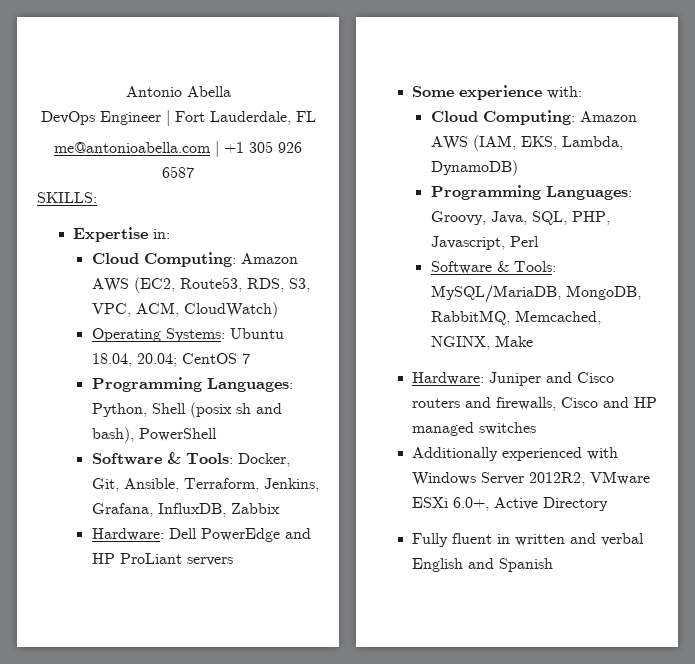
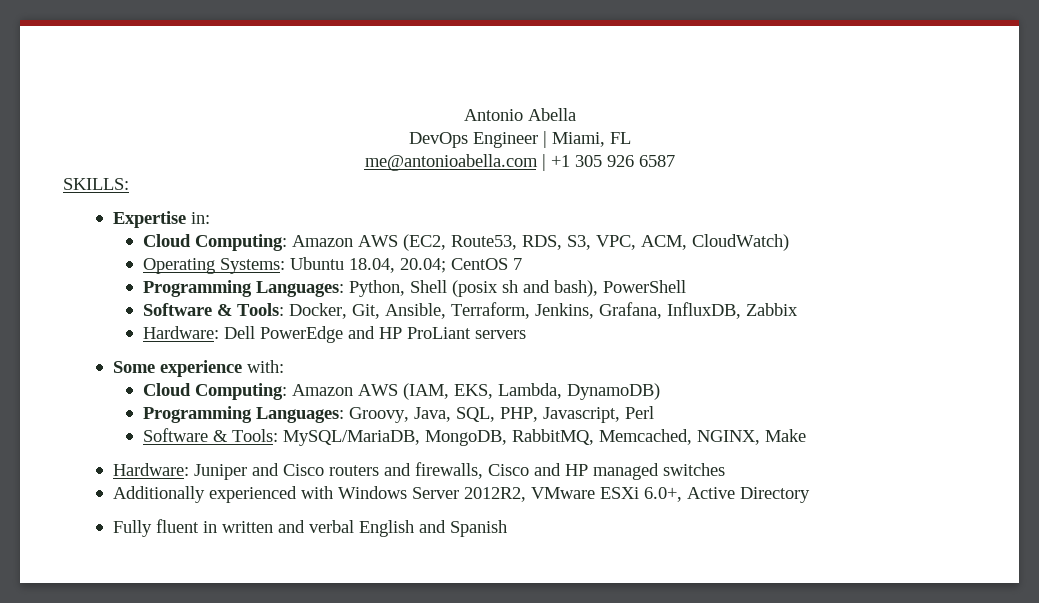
- DevOps Engineer | Fort Lauderdale, FL
+ DevOps Engineer | Miami, FL

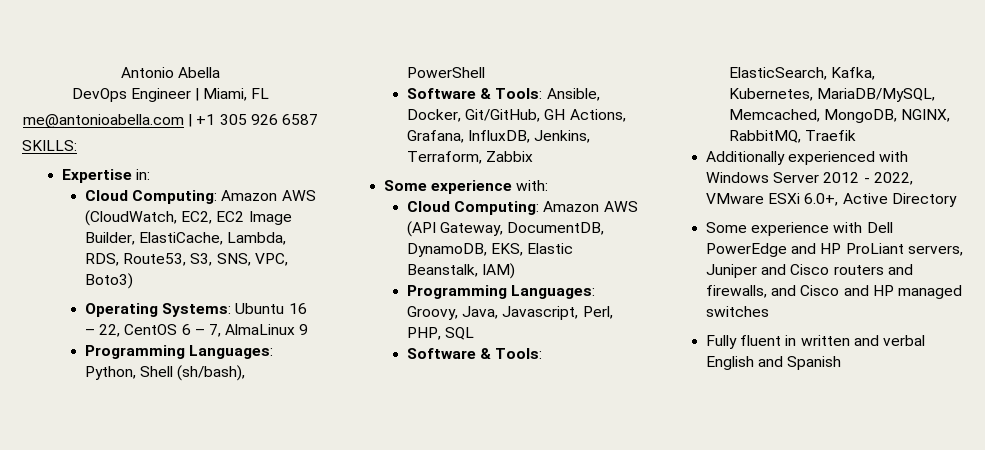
- Cloud Computing: Amazon AWS (EC2, Route53, RDS, S3, VPC, ACM, CloudWatch)
- Operating Systems: Ubuntu 18.04, 20.04; CentOS 7
+ Cloud Computing: Amazon AWS (CloudWatch, EC2, EC2 Image Builder, ElastiCache, Lambda, RDS, Route53, S3, SNS, VPC, Boto3)
+ Operating Systems: Ubuntu 16 – 22, CentOS 6 – 7, AlmaLinux 9
- Programming Languages: Python, Shell (posix sh and bash), PowerShell
+ Programming Languages: Python, Shell (sh/bash), PowerShell
- Software & Tools: Docker, Git, Ansible, Terraform, Jenkins, Grafana, InfluxDB, Zabbix
- Hardware: Dell PowerEdge and HP ProLiant servers
+ Software & Tools: Ansible, Docker, Git/GitHub, GH Actions, Grafana, InfluxDB, Jenkins, Terraform, Zabbix
- Cloud Computing: Amazon AWS (IAM, EKS, Lambda, DynamoDB)
+ Cloud Computing: Amazon AWS (API Gateway, DocumentDB, DynamoDB, EKS, Elastic Beanstalk, IAM)
- Programming Languages: Groovy, Java, SQL, PHP, Javascript, Perl
- Software & Tools: MySQL/MariaDB, MongoDB, RabbitMQ, Memcached, NGINX, Make
- Hardware: Juniper and Cisco routers and firewalls, Cisco and HP managed switches
+ Programming Languages: Groovy, Java, Javascript, Perl, PHP, SQL
+ Software & Tools: ElasticSearch, Kafka, Kubernetes, MariaDB/MySQL, Memcached, MongoDB, NGINX, RabbitMQ, Traefik
+ Additionally experienced with Windows Server 2012 - 2022, VMware ESXi 6.0+, Active Directory
+ Some experience with Dell PowerEdge and HP ProLiant servers, Juniper and Cisco routers and firewalls, and Cisco and HP managed switches
- Additionally experienced with Windows Server 2012R2, VMware ESXi 6.0+, Active Directory

